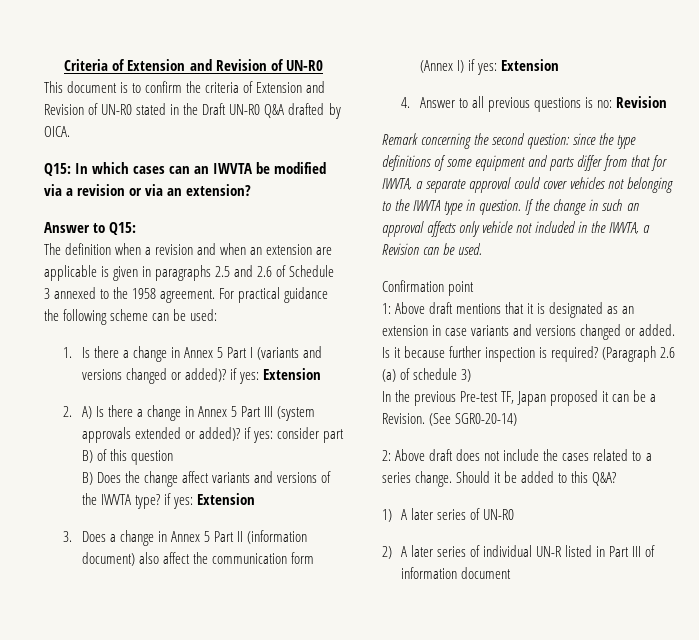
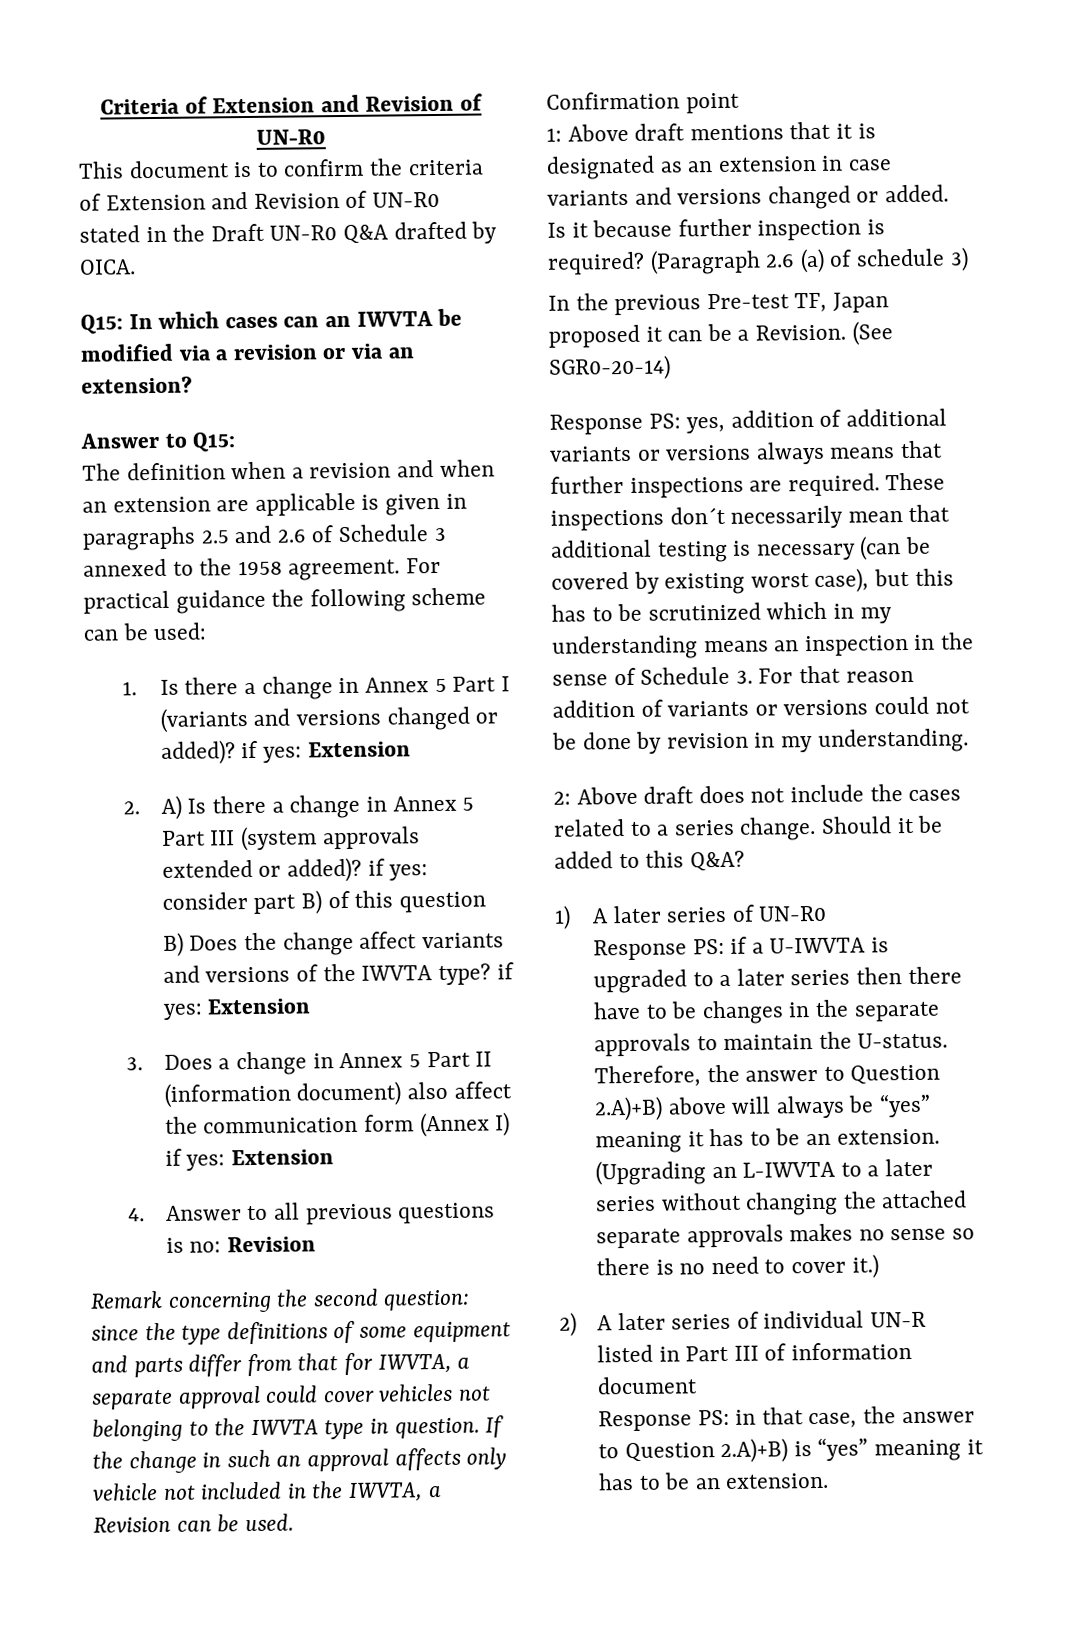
+ Response PS: yes, addition of additional variants or versions always means that further inspections are required. These inspections don´t necessarily mean that additional testing is necessary (can be covered by existing worst case), but this has to be scrutinized which in my understanding means an inspection in the sense of Schedule 3. For that reason addition of variants or versions could not be done by revision in my understanding.
+ Response PS: if a U-IWVTA is upgraded to a later series then there have to be changes in the separate approvals to maintain the U-status. Therefore, the answer to Question 2.A)+B) above will always be “yes” meaning it has to be an extension. (Upgrading an L-IWVTA to a later series without changing the attached separate approvals makes no sense so there is no need to cover it.)
+ Response PS: in that case, the answer to Question 2.A)+B) is “yes” meaning it has to be an extension.

